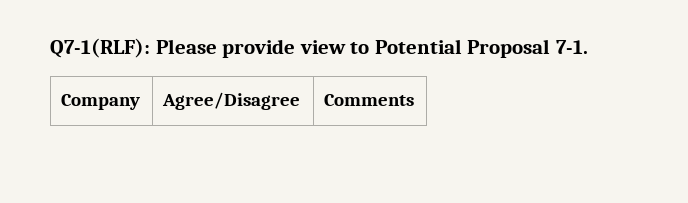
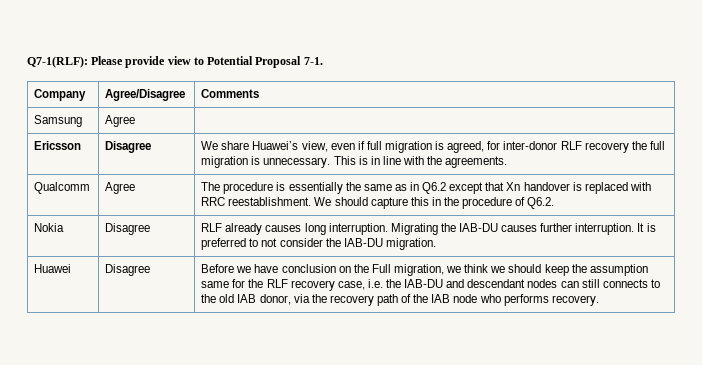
+ Samsung | Agree |
+ Ericsson | Disagree | We share Huawei’s view, even if full migration is agreed, for inter-donor RLF recovery the full migration is unnecessary. This is in line with the agreements.
+ Qualcomm | Agree | The procedure is essentially the same as in Q6.2 except that Xn handover is replaced with RRC reestablishment. We should capture this in the procedure of Q6.2.
+ Nokia | Disagree | RLF already causes long interruption. Migrating the IAB-DU causes further interruption. It is preferred to not consider the IAB-DU migration.
+ Huawei | Disagree | Before we have conclusion on the Full migration, we think we should keep the assumption same for the RLF recovery case, i.e. the IAB-DU and descendant nodes can still connects to the old IAB donor, via the recovery path of the IAB node who performs recovery.

